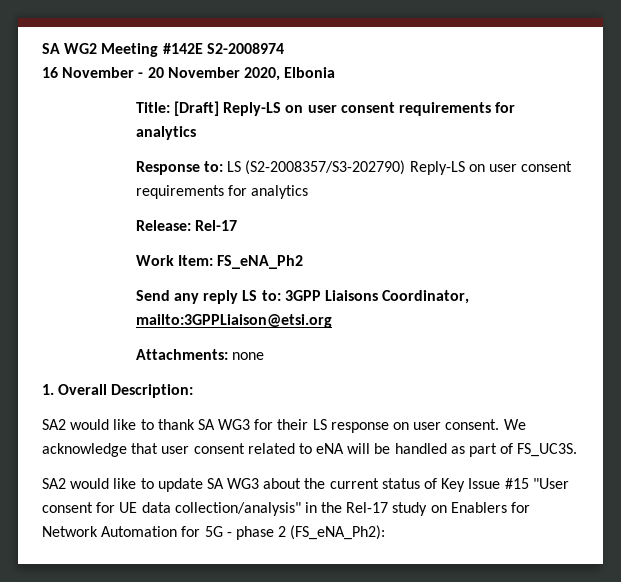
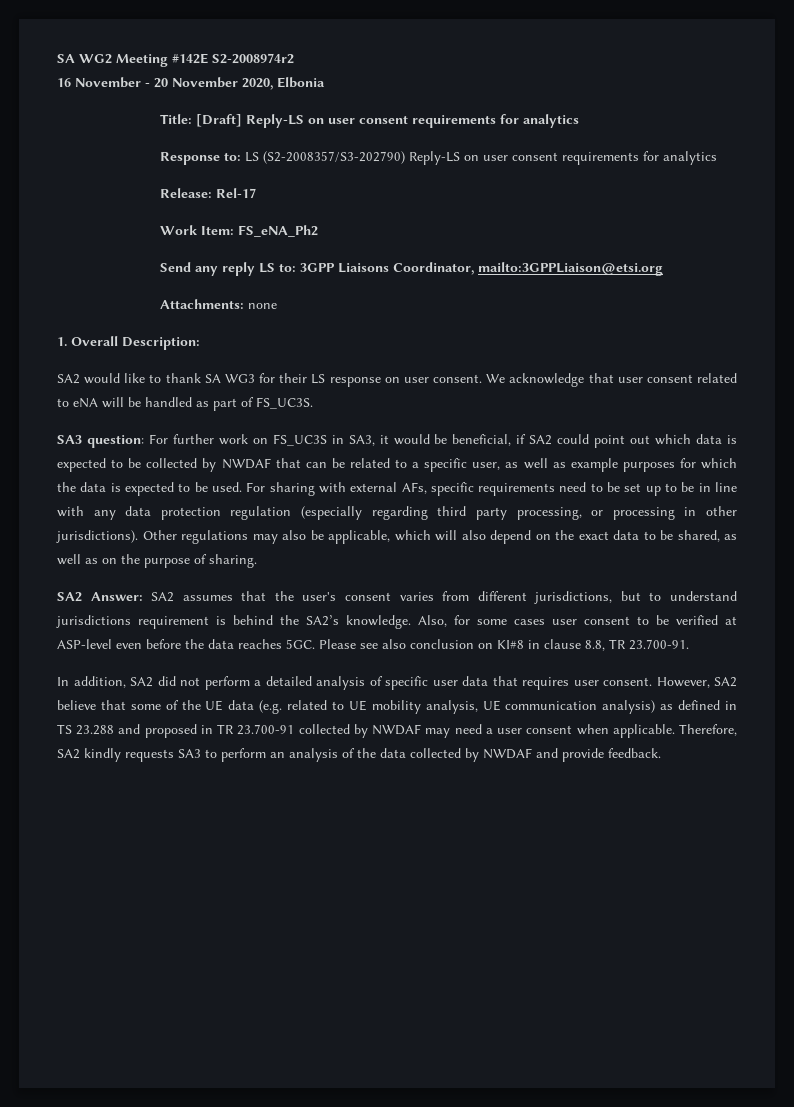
- SA WG2 Meeting #142E S2-2008974
+ SA WG2 Meeting #142E S2-2008974r2
- SA2 would like to update SA WG3 about the current status of Key Issue #15 "User consent for UE data collection/analysis" in the Rel-17 study on Enablers for Network Automation for 5G - phase 2 (FS_eNA_Ph2):
+ SA3 question: For further work on FS_UC3S in SA3, it would be beneficial, if SA2 could point out which data is expected to be collected by NWDAF that can be related to a specific user, as well as example purposes for which the data is expected to be used. For sharing with external AFs, specific requirements need to be set up to be in line with any data protection regulation (especially regarding third party processing, or processing in other jurisdictions). Other regulations may also be applicable, which will also depend on the exact data to be shared, as well as on the purpose of sharing.
+ SA2 Answer: SA2 assumes that the user's consent varies from different jurisdictions, but to understand jurisdictions requirement is behind the SA2’s knowledge. Also, for some cases user consent to be verified at ASP-level even before the data reaches 5GC. Please see also conclusion on KI#8 in clause 8.8, TR 23.700-91.
+ In addition, SA2 did not perform a detailed analysis of specific user data that requires user consent. However, SA2 believe that some of the UE data (e.g. related to UE mobility analysis, UE communication analysis) as defined in TS 23.288 and proposed in TR 23.700-91 collected by NWDAF may need a user consent when applicable. Therefore, SA2 kindly requests SA3 to perform an analysis of the data collected by NWDAF and provide feedback.

